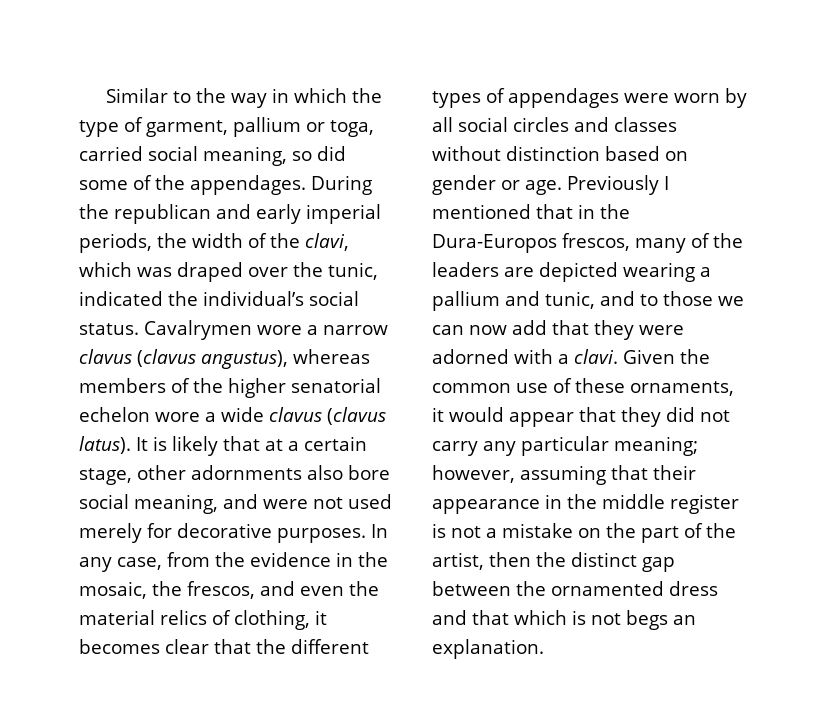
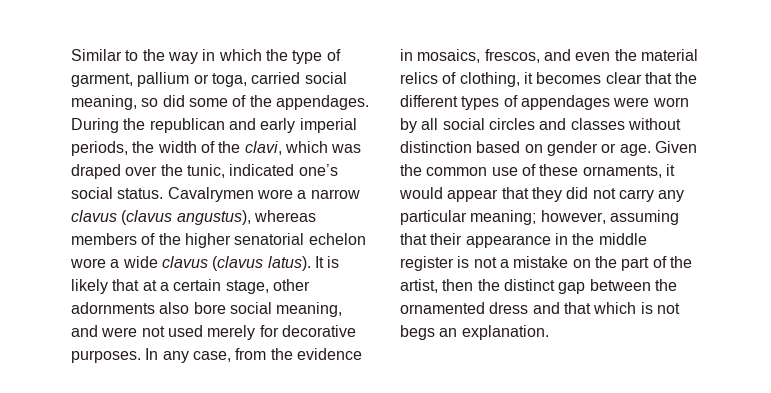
- During the republican and early imperial periods, the width of the clavi, which was draped over the tunic, indicated the individual’s social status.
+ During the republican and early imperial periods, the width of the clavi, which was draped over the tunic, indicated one’s social status.
- In any case, from the evidence in the mosaic, the frescos, and even the material relics of clothing, it becomes clear that the different types of appendages were worn by all social circles and classes without distinction based on gender or age.
+ In any case, from the evidence in mosaics, frescos, and even the material relics of clothing, it becomes clear that the different types of appendages were worn by all social circles and classes without distinction based on gender or age.
- Previously I mentioned that in the Dura-Europos frescos, many of the leaders are depicted wearing a pallium and tunic, and to those we can now add that they were adorned with a clavi.

